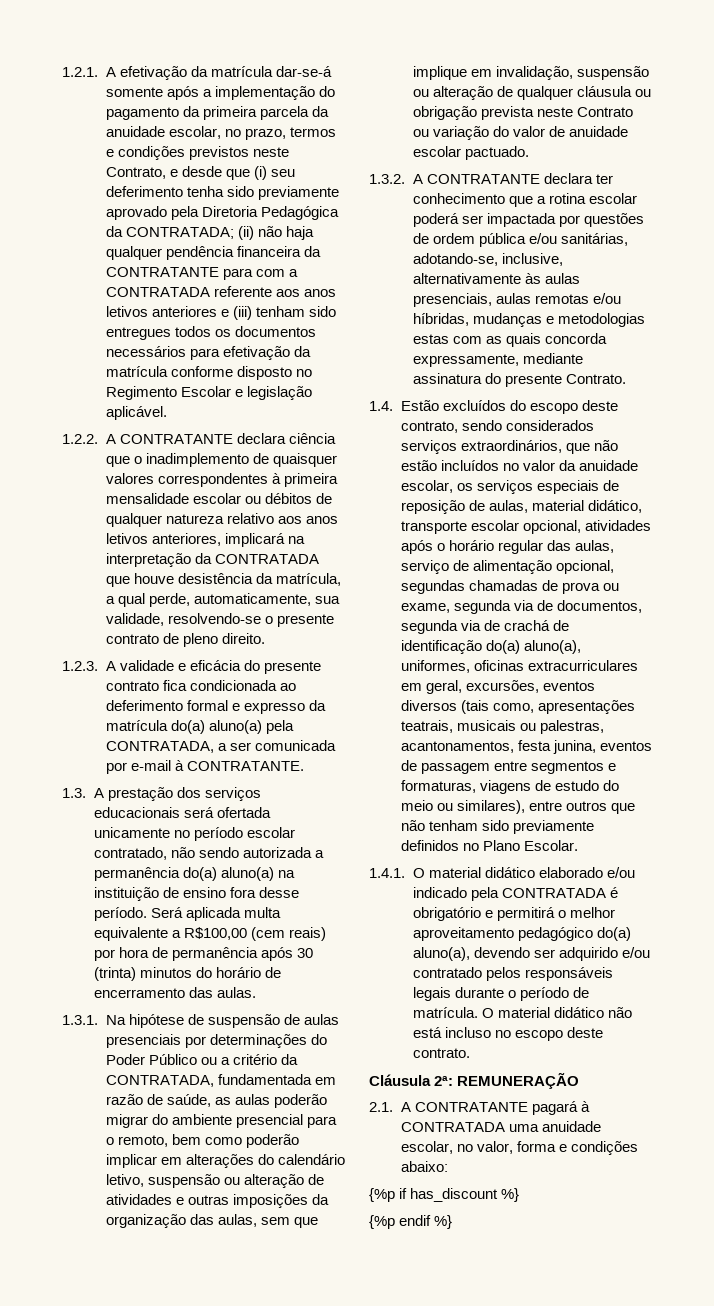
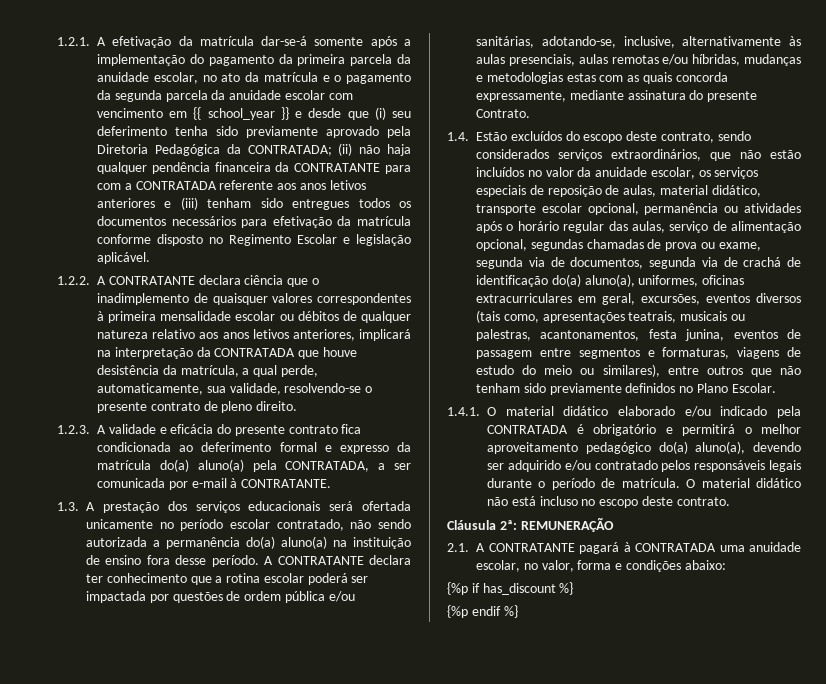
- 1.2.1. A efetivação da matrícula dar-se-á somente após a implementação do pagamento da primeira parcela da anuidade escolar, no prazo, termos e condições previstos neste Contrato, e desde que (i) seu deferimento tenha sido previamente aprovado pela Diretoria Pedagógica da CONTRATADA;
+ 1.2.1. A efetivação da matrícula dar-se-á somente após a implementação do pagamento da primeira parcela da anuidade escolar, no ato da matrícula e o pagamento da segunda parcela da anuidade escolar com vencimento em {{ school_year }} e desde que (i) seu deferimento tenha sido previamente aprovado pela Diretoria Pedagógica da CONTRATADA;
- Será aplicada multa equivalente a R$100,00 (cem reais) por hora de permanência após 30 (trinta) minutos do horário de encerramento das aulas.
- 1.3.1. Na hipótese de suspensão de aulas presenciais por determinações do Poder Público ou a critério da CONTRATADA, fundamentada em razão de saúde, as aulas poderão migrar do ambiente presencial para o remoto, bem como poderão implicar em alterações do calendário letivo, suspensão ou alteração de atividades e outras imposições da organização das aulas, sem que implique em invalidação, suspensão ou alteração de qualquer cláusula ou obrigação prevista neste Contrato ou variação do valor de anuidade escolar pactuado.
- 1.3.2. A CONTRATANTE declara ter conhecimento que a rotina escolar poderá ser impactada por questões de ordem pública e/ou sanitárias, adotando-se, inclusive, alternativamente às aulas presenciais, aulas remotas e/ou híbridas, mudanças e metodologias estas com as quais concorda expressamente, mediante assinatura do presente Contrato.
+ A CONTRATANTE declara ter conhecimento que a rotina escolar poderá ser impactada por questões de ordem pública e/ou sanitárias, adotando-se, inclusive, alternativamente às aulas presenciais, aulas remotas e/ou híbridas, mudanças e metodologias estas com as quais concorda expressamente, mediante assinatura do presente Contrato.
- 1.4. Estão excluídos do escopo deste contrato, sendo considerados serviços extraordinários, que não estão incluídos no valor da anuidade escolar, os serviços especiais de reposição de aulas, material didático, transporte escolar opcional, atividades após o horário regular das aulas, serviço de alimentação opcional, segundas chamadas de prova ou exame, segunda via de documentos, segunda via de crachá de identificação do(a) aluno(a), uniformes, oficinas extracurriculares em geral, excursões, eventos diversos (tais como, apresentações teatrais, musicais ou palestras, acantonamentos, festa junina, eventos de passagem entre segmentos e formaturas, viagens de estudo do meio ou similares), entre outros que não tenham sido previamente definidos no Plano Escolar.
+ 1.4. Estão excluídos do escopo deste contrato, sendo considerados serviços extraordinários, que não estão incluídos no valor da anuidade escolar, os serviços especiais de reposição de aulas, material didático, transporte escolar opcional, permanência ou atividades após o horário regular das aulas, serviço de alimentação opcional, segundas chamadas de prova ou exame, segunda via de documentos, segunda via de crachá de identificação do(a) aluno(a), uniformes, oficinas extracurriculares em geral, excursões, eventos diversos (tais como, apresentações teatrais, musicais ou palestras, acantonamentos, festa junina, eventos de passagem entre segmentos e formaturas, viagens de estudo do meio ou similares), entre outros que não tenham sido previamente definidos no Plano Escolar.

